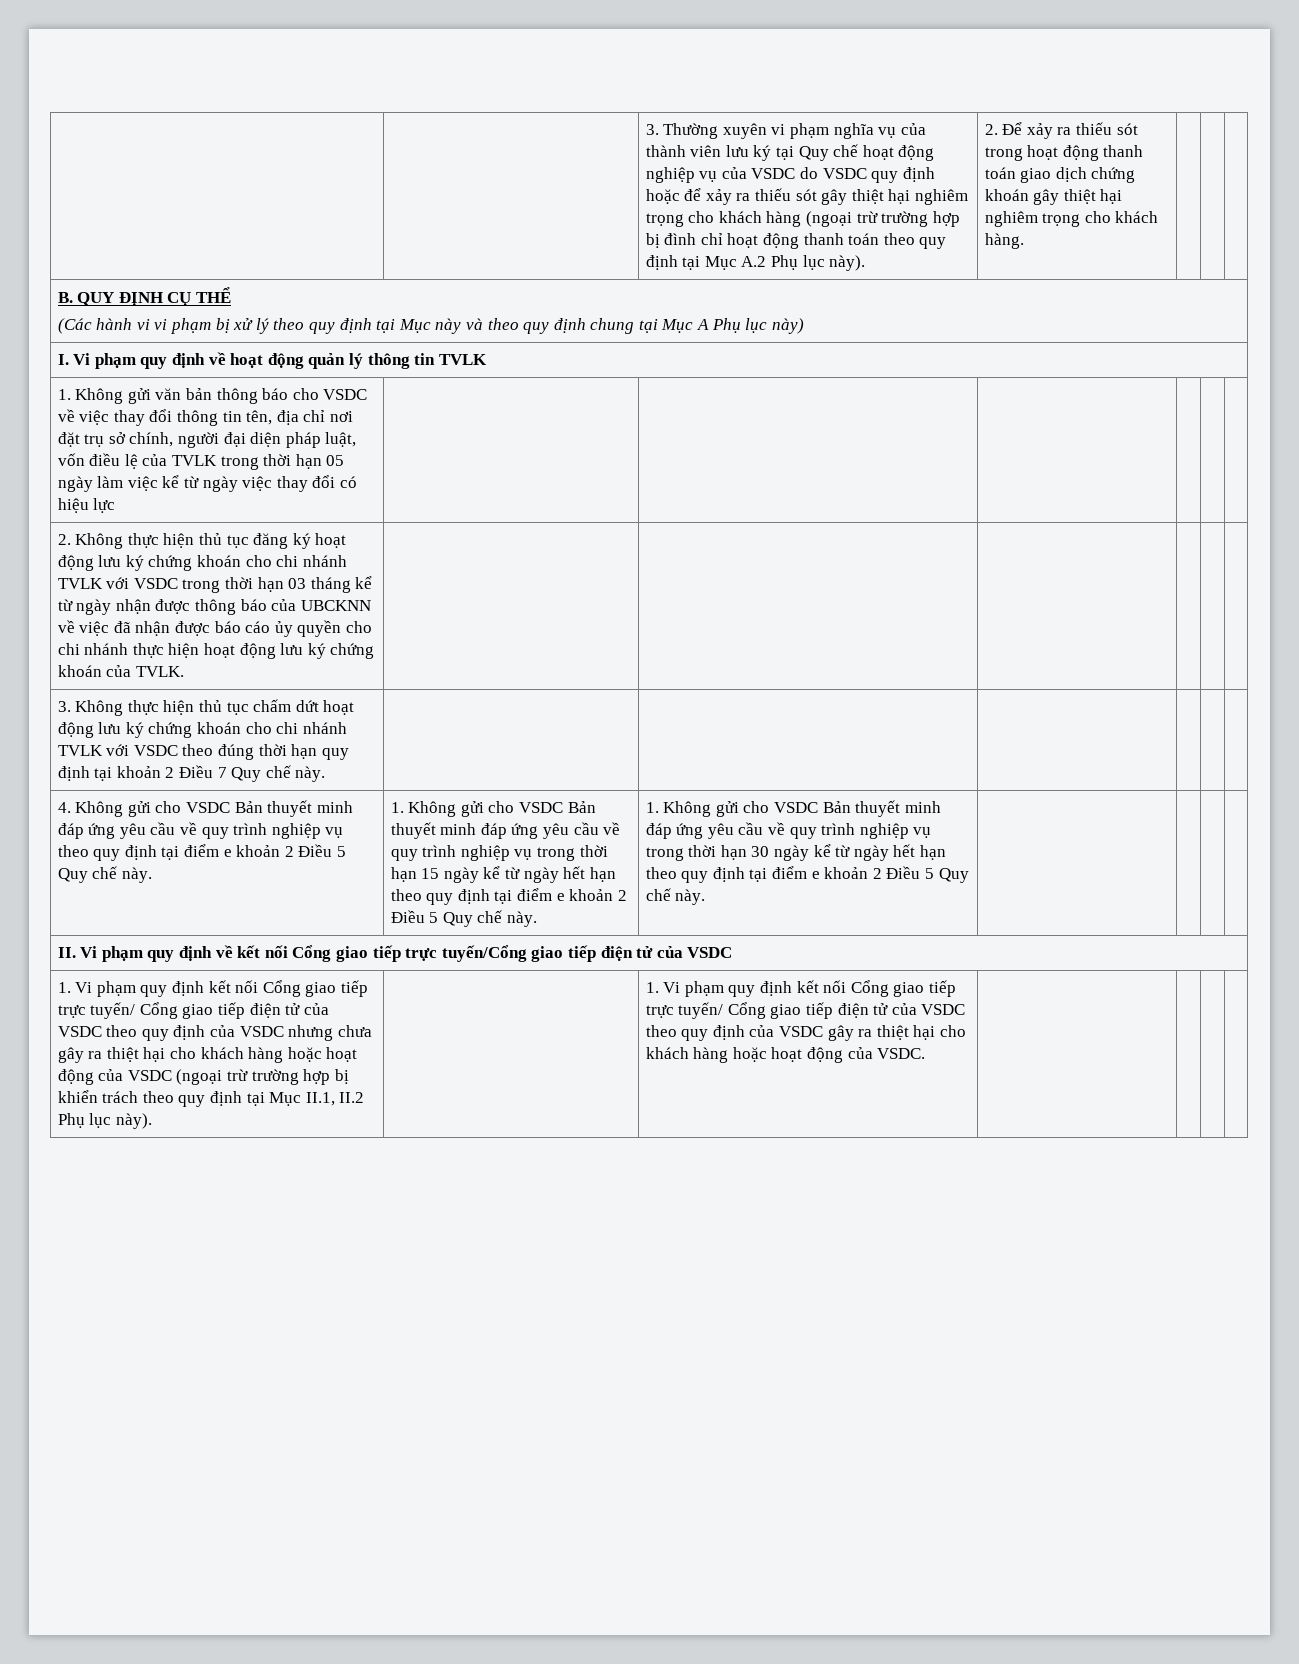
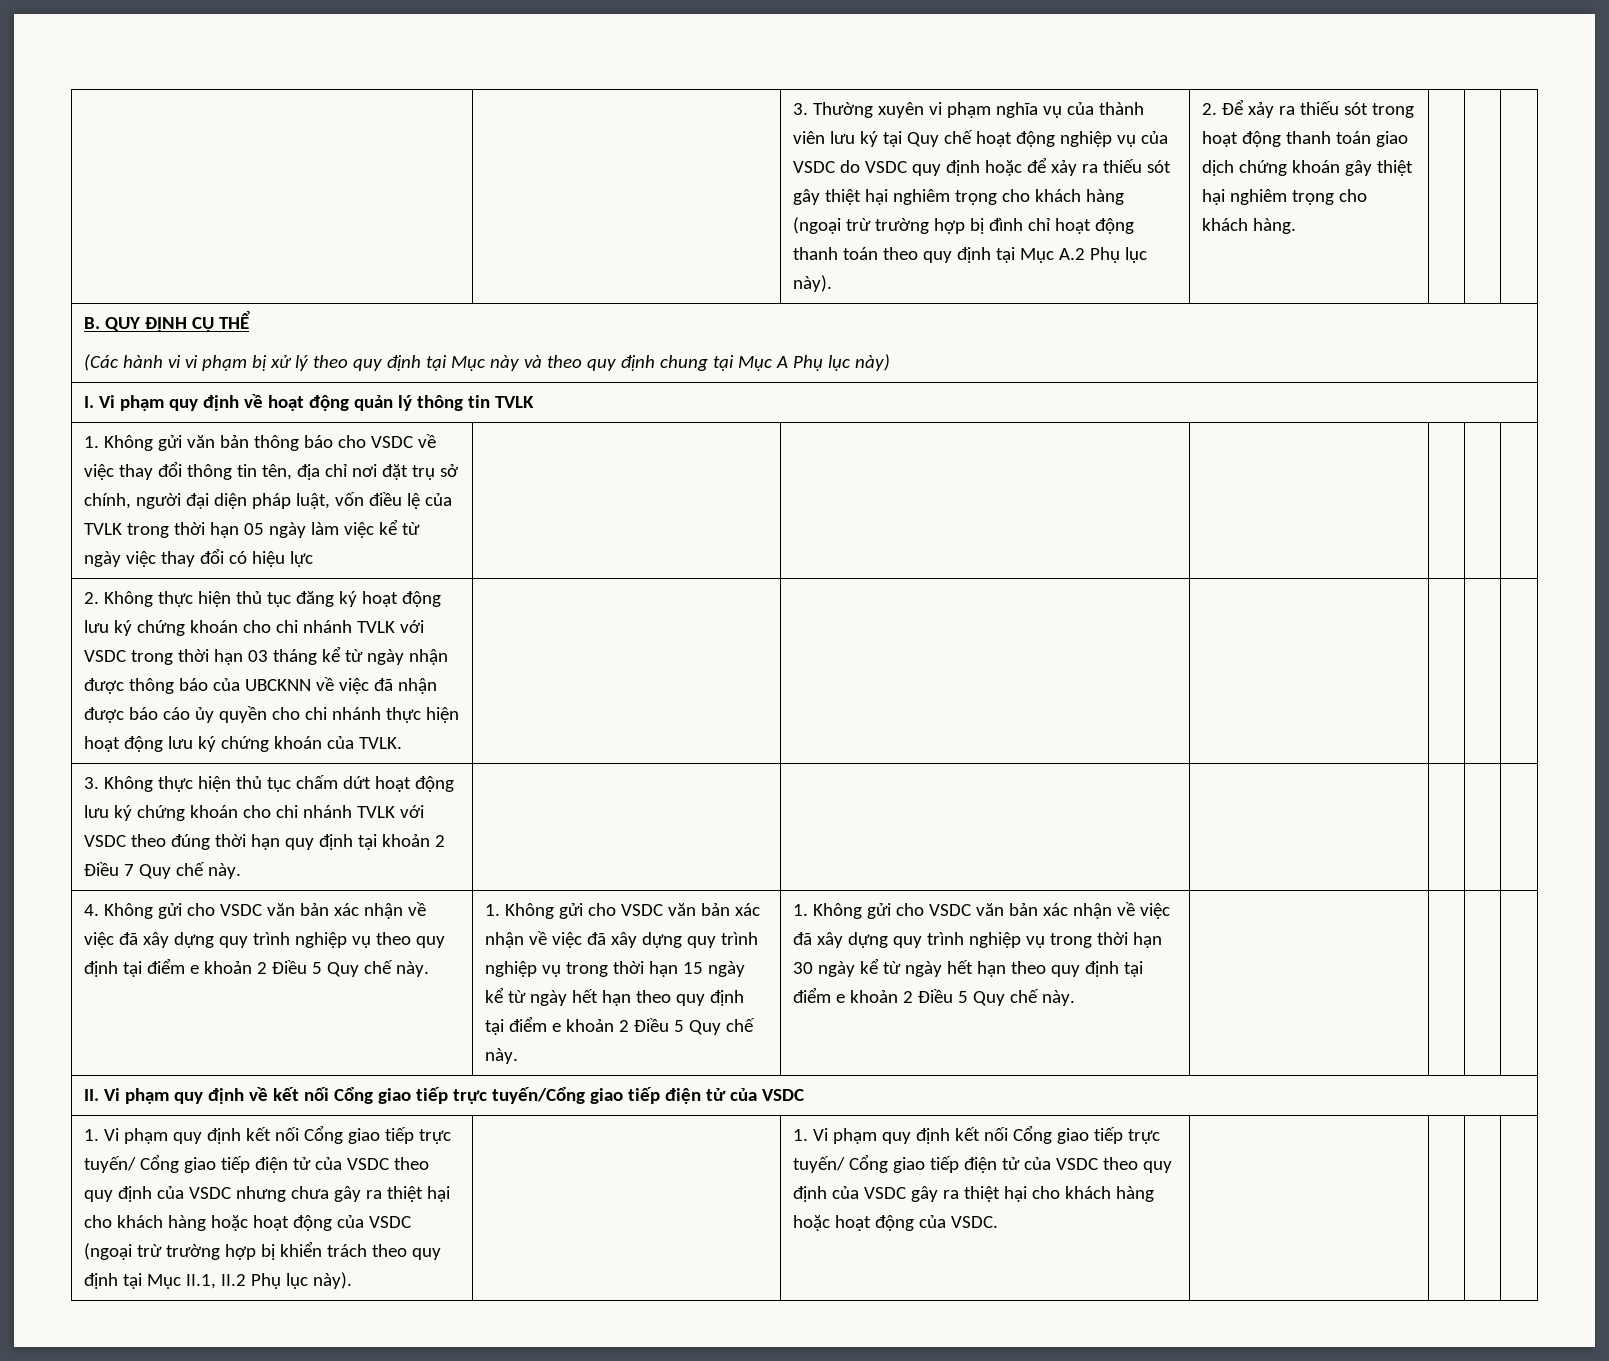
- 4. Không gửi cho VSDC Bản thuyết minh đáp ứng yêu cầu về quy trình nghiệp vụ theo quy định tại điểm e khoản 2 Điều 5 Quy chế này.
+ 4. Không gửi cho VSDC văn bản xác nhận về việc đã xây dựng quy trình nghiệp vụ theo quy định tại điểm e khoản 2 Điều 5 Quy chế này.
- 1. Không gửi cho VSDC Bản thuyết minh đáp ứng yêu cầu về quy trình nghiệp vụ trong thời hạn 15 ngày kể từ ngày hết hạn theo quy định tại điểm e khoản 2 Điều 5 Quy chế này.
+ 1. Không gửi cho VSDC văn bản xác nhận về việc đã xây dựng quy trình nghiệp vụ trong thời hạn 15 ngày kể từ ngày hết hạn theo quy định tại điểm e khoản 2 Điều 5 Quy chế này.
- 1. Không gửi cho VSDC Bản thuyết minh đáp ứng yêu cầu về quy trình nghiệp vụ trong thời hạn 30 ngày kể từ ngày hết hạn theo quy định tại điểm e khoản 2 Điều 5 Quy chế này.
+ 1. Không gửi cho VSDC văn bản xác nhận về việc đã xây dựng quy trình nghiệp vụ trong thời hạn 30 ngày kể từ ngày hết hạn theo quy định tại điểm e khoản 2 Điều 5 Quy chế này.

